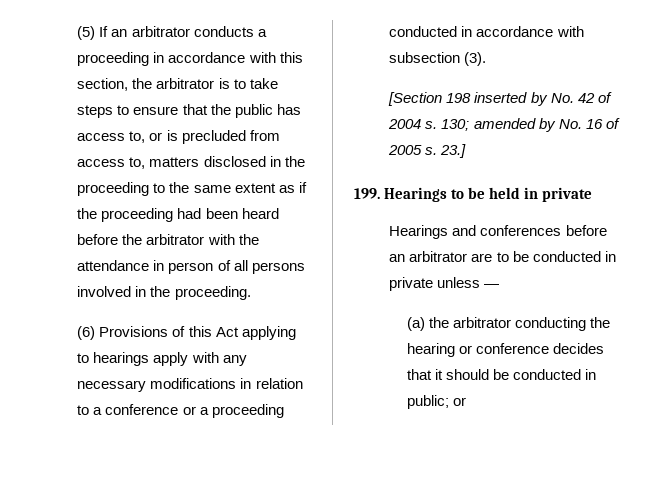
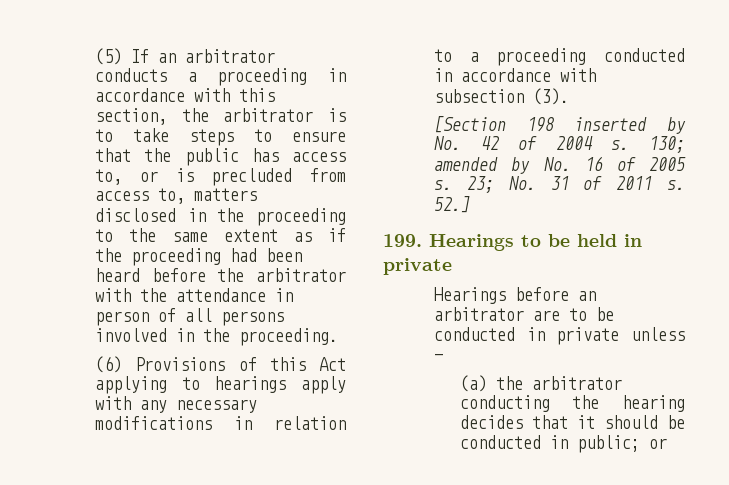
- (6) Provisions of this Act applying to hearings apply with any necessary modifications in relation to a conference or a proceeding conducted in accordance with subsection (3).
+ (6) Provisions of this Act applying to hearings apply with any necessary modifications in relation to a proceeding conducted in accordance with subsection (3).
- 23.]
+ 23; No. 31 of 2011 s. 52.]
- Hearings and conferences before an arbitrator are to be conducted in private unless —
+ Hearings before an arbitrator are to be conducted in private unless —
- (a) the arbitrator conducting the hearing or conference decides that it should be conducted in public; or
+ (a) the arbitrator conducting the hearing decides that it should be conducted in public; or

